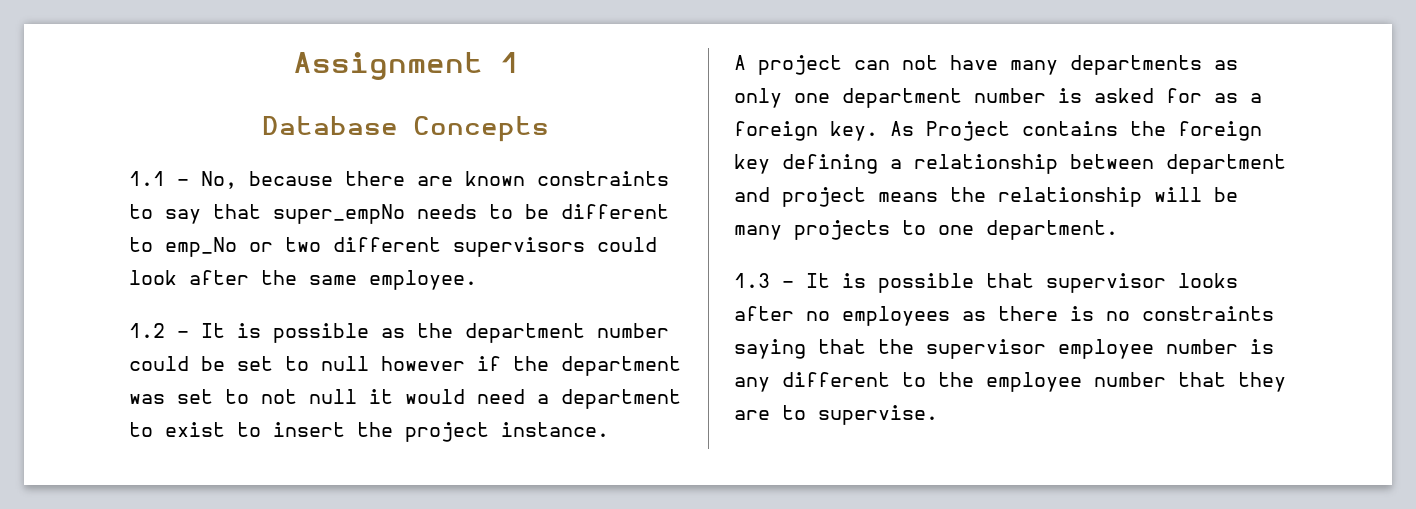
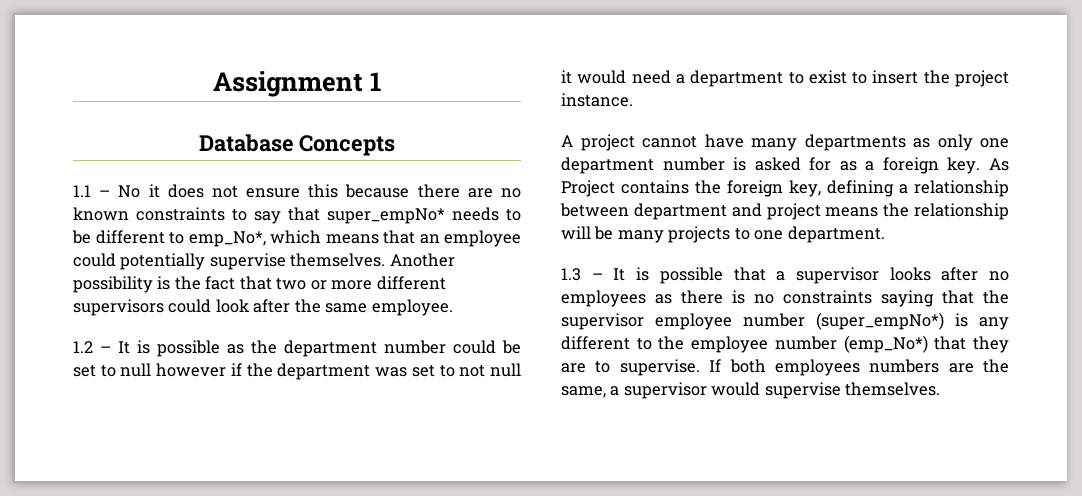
- 1.1 – No, because there are known constraints to say that super_empNo needs to be different to emp_No or two different supervisors could look after the same employee.
+ 1.1 – No it does not ensure this because there are no known constraints to say that super_empNo* needs to be different to emp_No*, which means that an employee could potentially supervise themselves. Another possibility is the fact that two or more different supervisors could look after the same employee.
- A project can not have many departments as only one department number is asked for as a foreign key.
+ A project cannot have many departments as only one department number is asked for as a foreign key.
- As Project contains the foreign key defining a relationship between department and project means the relationship will be many projects to one department.
+ As Project contains the foreign key, defining a relationship between department and project means the relationship will be many projects to one department.
- 1.3 – It is possible that supervisor looks after no employees as there is no constraints saying that the supervisor employee number is any different to the employee number that they are to supervise.
+ 1.3 – It is possible that a supervisor looks after no employees as there is no constraints saying that the supervisor employee number (super_empNo*) is any different to the employee number (emp_No*) that they are to supervise.
+ If both employees numbers are the same, a supervisor would supervise themselves.

